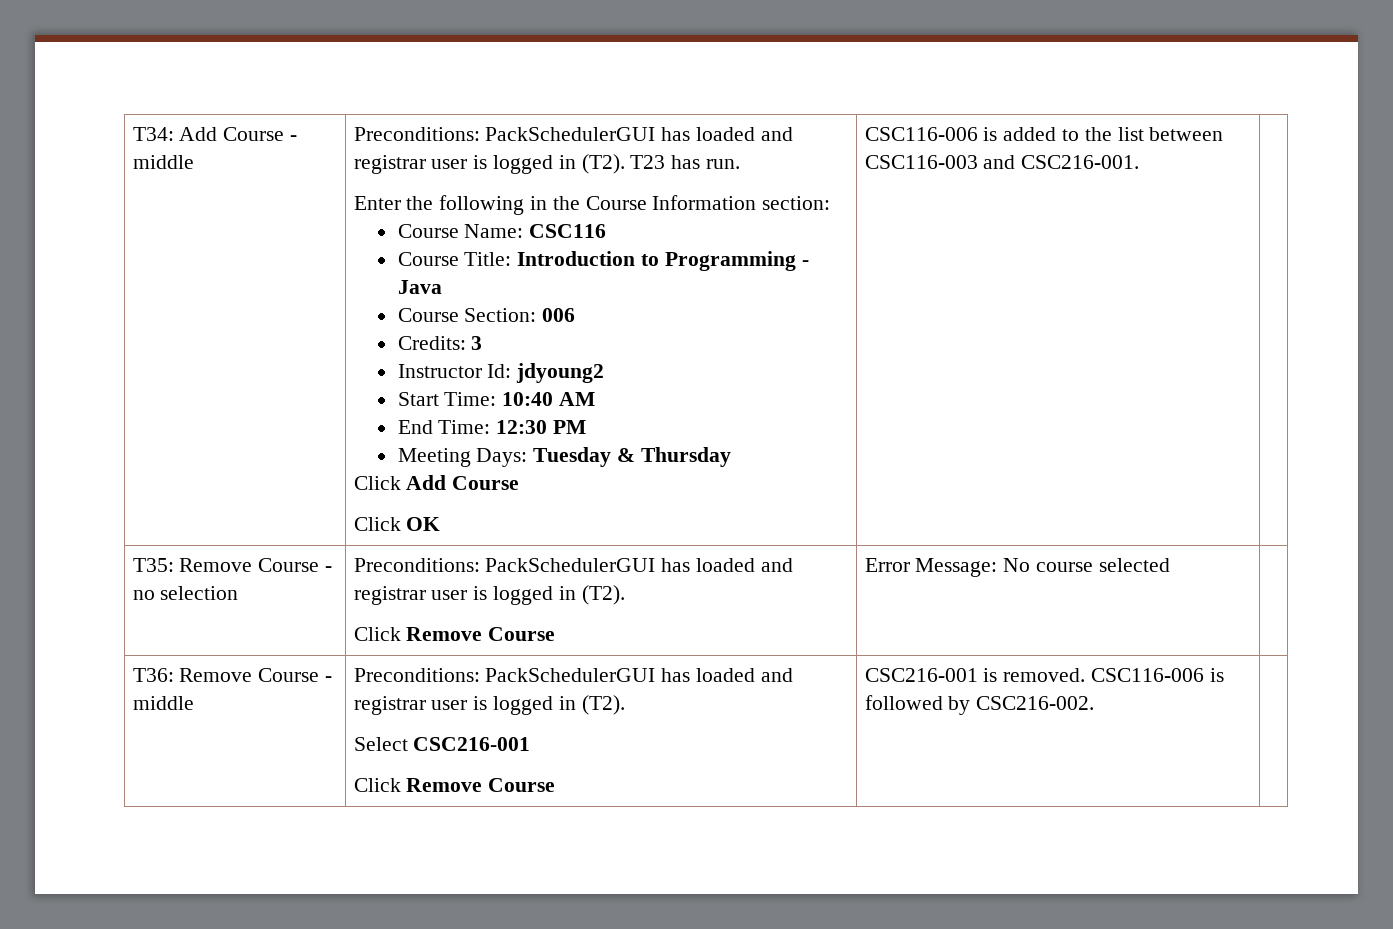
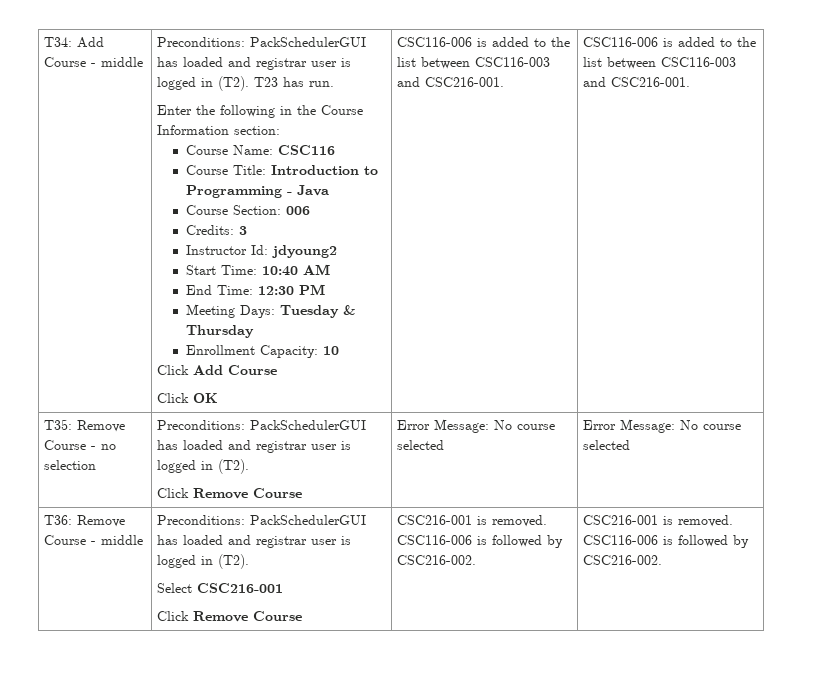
+ Enrollment Capacity: 10
- CSC116-006 is added to the list between CSC116-003 and CSC216-001.
+ CSC116-006 is added to the list between CSC116-003 and CSC216-001. | CSC116-006 is added to the list between CSC116-003 and CSC216-001.
  T35: Remove Course - no selection | Preconditions: PackSchedulerGUI has loaded and registrar user is logged in (T2).
- Click Remove Course | Error Message: No course selected |
+ Click Remove Course | Error Message: No course selected | Error Message: No course selected
  T36: Remove Course - middle | Preconditions: PackSchedulerGUI has loaded and registrar user is logged in (T2).
  Select CSC216-001
- Click Remove Course | CSC216-001 is removed. CSC116-006 is followed by CSC216-002. |
+ Click Remove Course | CSC216-001 is removed. CSC116-006 is followed by CSC216-002. | CSC216-001 is removed. CSC116-006 is followed by CSC216-002.

